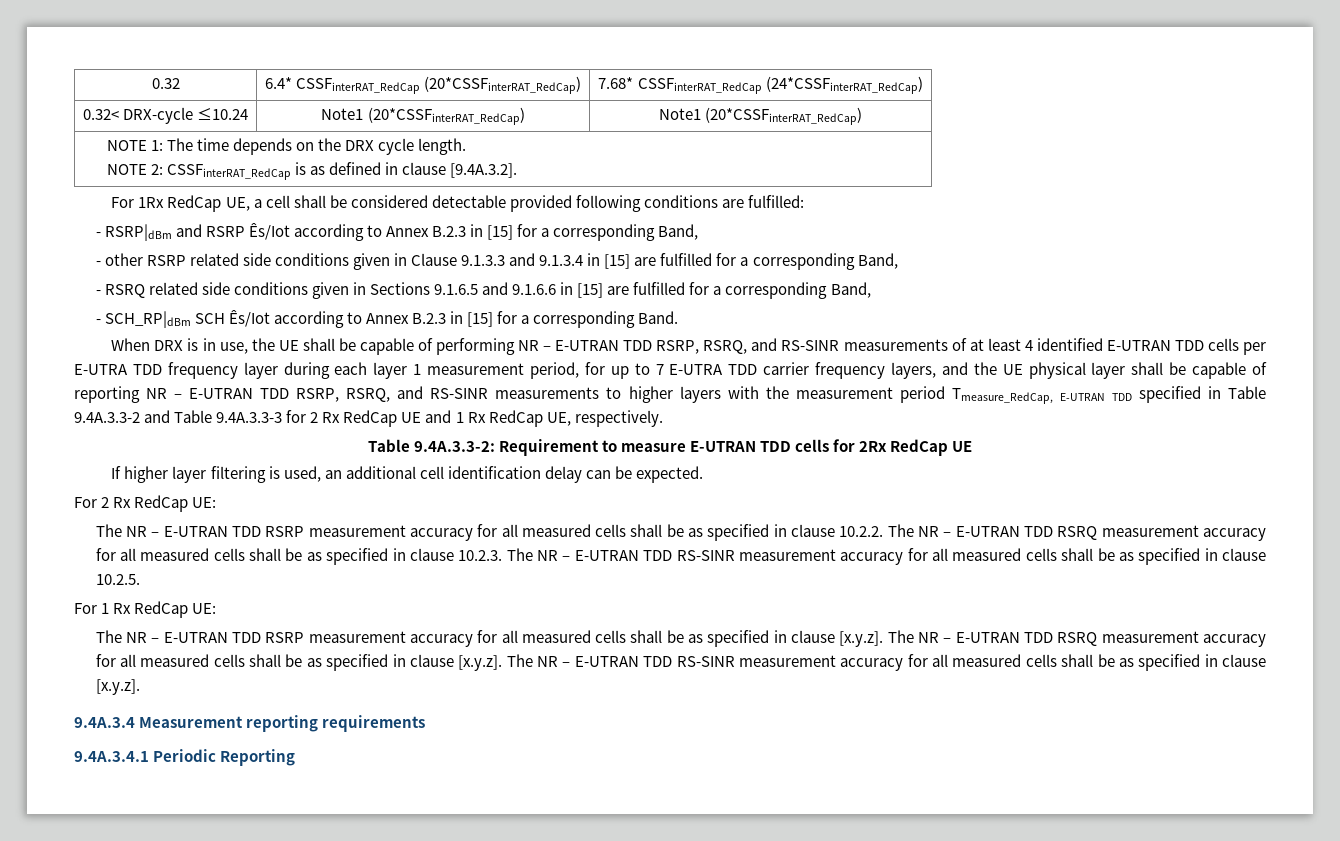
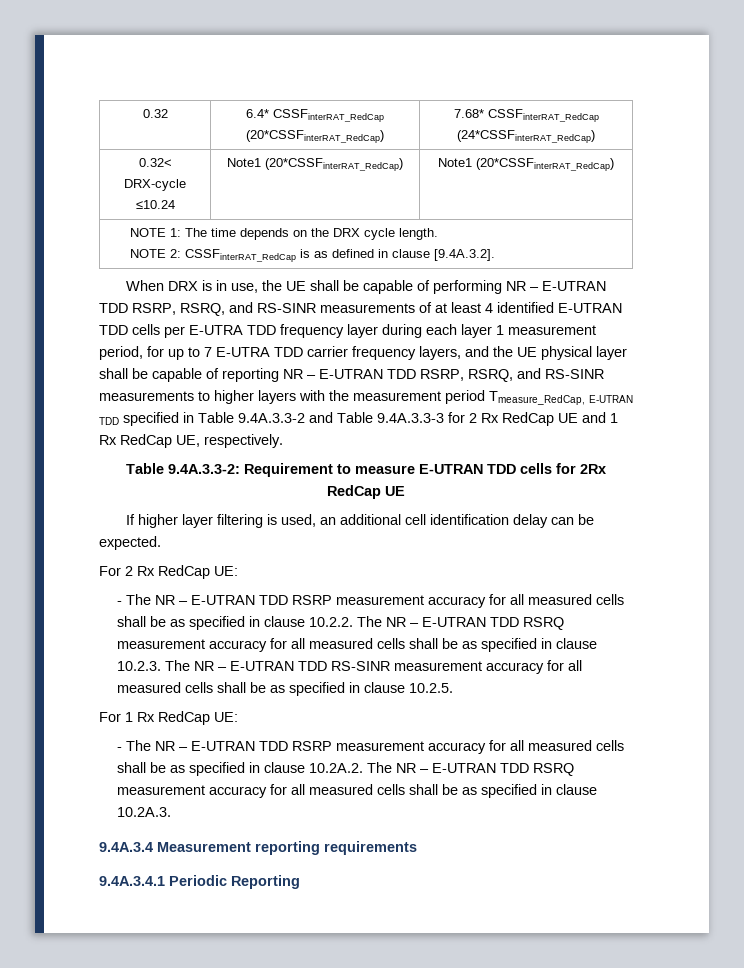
- For 1Rx RedCap UE, a cell shall be considered detectable provided following conditions are fulfilled:
- - RSRP|dBm and RSRP Ês/Iot according to Annex B.2.3 in [15] for a corresponding Band,
- - other RSRP related side conditions given in Clause 9.1.3.3 and 9.1.3.4 in [15] are fulfilled for a corresponding Band,
- - RSRQ related side conditions given in Sections 9.1.6.5 and 9.1.6.6 in [15] are fulfilled for a corresponding Band,
- - SCH_RP|dBm SCH Ês/Iot according to Annex B.2.3 in [15] for a corresponding Band.
- The NR – E-UTRAN TDD RSRP measurement accuracy for all measured cells shall be as specified in clause 10.2.2. The NR – E-UTRAN TDD RSRQ measurement accuracy for all measured cells shall be as specified in clause 10.2.3. The NR – E-UTRAN TDD RS-SINR measurement accuracy for all measured cells shall be as specified in clause 10.2.5.
+ - The NR – E-UTRAN TDD RSRP measurement accuracy for all measured cells shall be as specified in clause 10.2.2. The NR – E-UTRAN TDD RSRQ measurement accuracy for all measured cells shall be as specified in clause 10.2.3. The NR – E-UTRAN TDD RS-SINR measurement accuracy for all measured cells shall be as specified in clause 10.2.5.
- The NR – E-UTRAN TDD RSRP measurement accuracy for all measured cells shall be as specified in clause [x.y.z]. The NR – E-UTRAN TDD RSRQ measurement accuracy for all measured cells shall be as specified in clause [x.y.z]. The NR – E-UTRAN TDD RS-SINR measurement accuracy for all measured cells shall be as specified in clause [x.y.z].
+ - The NR – E-UTRAN TDD RSRP measurement accuracy for all measured cells shall be as specified in clause 10.2A.2. The NR – E-UTRAN TDD RSRQ measurement accuracy for all measured cells shall be as specified in clause 10.2A.3.

